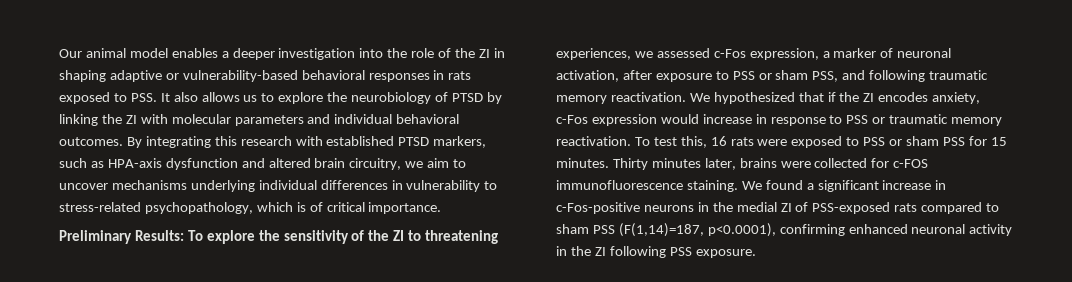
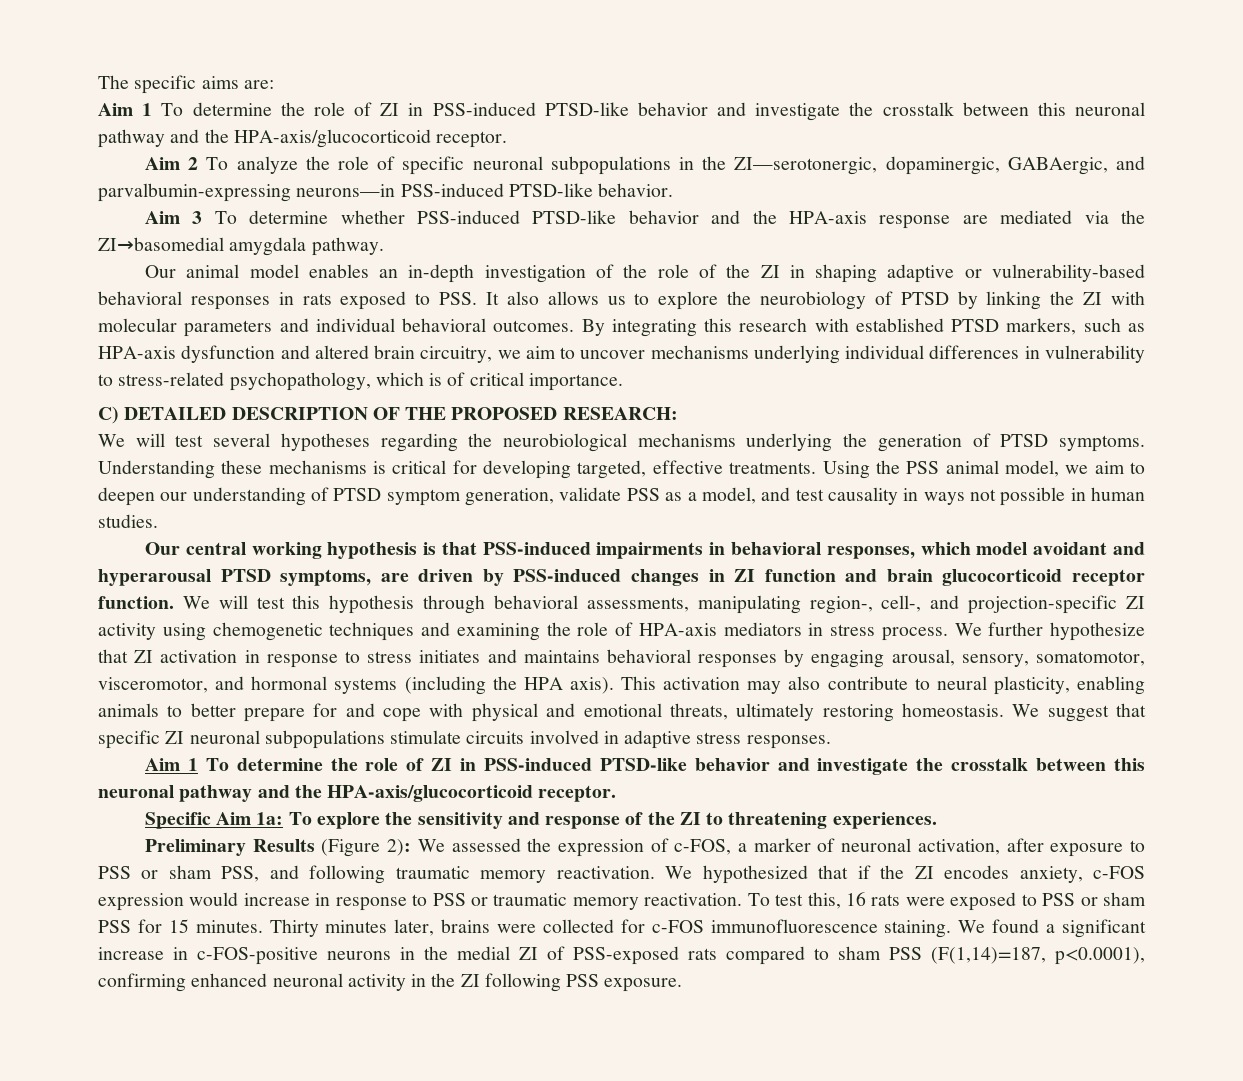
- Our animal model enables a deeper investigation into the role of the ZI in shaping adaptive or vulnerability-based behavioral responses in rats exposed to PSS. It also allows us to explore the neurobiology of PTSD by linking the ZI with molecular parameters and individual behavioral outcomes.
+ The specific aims are:
+ Aim 1 To determine the role of ZI in PSS-induced PTSD-like behavior and investigate the crosstalk between this neuronal pathway and the HPA-axis/glucocorticoid receptor.
+ Aim 2 To analyze the role of specific neuronal subpopulations in the ZI—serotonergic, dopaminergic, GABAergic, and parvalbumin-expressing neurons—in PSS-induced PTSD-like behavior.
+ Aim 3 To determine whether PSS-induced PTSD-like behavior and the HPA-axis response are mediated via the ZI→basomedial amygdala pathway.
+ Our animal model enables an in-depth investigation of the role of the ZI in shaping adaptive or vulnerability-based behavioral responses in rats exposed to PSS. It also allows us to explore the neurobiology of PTSD by linking the ZI with molecular parameters and individual behavioral outcomes.
- Preliminary Results: To explore the sensitivity of the ZI to threatening experiences, we assessed c-Fos expression, a marker of neuronal activation, after exposure to PSS or sham PSS, and following traumatic memory reactivation.
+ C) DETAILED DESCRIPTION OF THE PROPOSED RESEARCH:
+ We will test several hypotheses regarding the neurobiological mechanisms underlying the generation of PTSD symptoms. Understanding these mechanisms is critical for developing targeted, effective treatments. Using the PSS animal model, we aim to deepen our understanding of PTSD symptom generation, validate PSS as a model, and test causality in ways not possible in human studies.
+ Our central working hypothesis is that PSS-induced impairments in behavioral responses, which model avoidant and hyperarousal PTSD symptoms, are driven by PSS-induced changes in ZI function and brain glucocorticoid receptor function. We will test this hypothesis through behavioral assessments, manipulating region-, cell-, and projection-specific ZI activity using chemogenetic techniques and examining the role of HPA-axis mediators in stress process. We further hypothesize that ZI activation in response to stress initiates and maintains behavioral responses by engaging arousal, sensory, somatomotor, visceromotor, and hormonal systems (including the HPA axis). This activation may also contribute to neural plasticity, enabling animals to better prepare for and cope with physical and emotional threats, ultimately restoring homeostasis. We suggest that specific ZI neuronal subpopulations stimulate circuits involved in adaptive stress responses.
+ Aim 1 To determine the role of ZI in PSS-induced PTSD-like behavior and investigate the crosstalk between this neuronal pathway and the HPA-axis/glucocorticoid receptor.
+ Specific Aim 1a: To explore the sensitivity and response of the ZI to threatening experiences.
+ Preliminary Results (Figure 2): We assessed the expression of c-FOS, a marker of neuronal activation, after exposure to PSS or sham PSS, and following traumatic memory reactivation.
- We hypothesized that if the ZI encodes anxiety, c-Fos expression would increase in response to PSS or traumatic memory reactivation.
+ We hypothesized that if the ZI encodes anxiety, c-FOS expression would increase in response to PSS or traumatic memory reactivation.
- We found a significant increase in c-Fos-positive neurons in the medial ZI of PSS-exposed rats compared to sham PSS (F(1,14)=187, p<0.0001), confirming enhanced neuronal activity in the ZI following PSS exposure.
+ We found a significant increase in c-FOS-positive neurons in the medial ZI of PSS-exposed rats compared to sham PSS (F(1,14)=187, p<0.0001), confirming enhanced neuronal activity in the ZI following PSS exposure.

